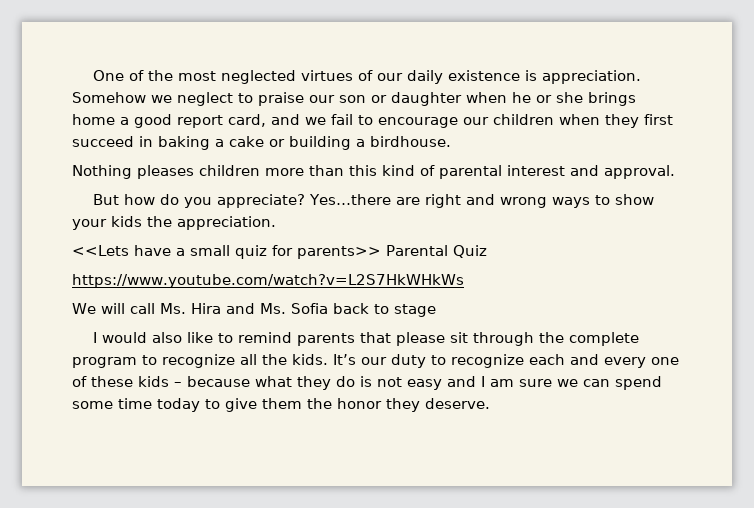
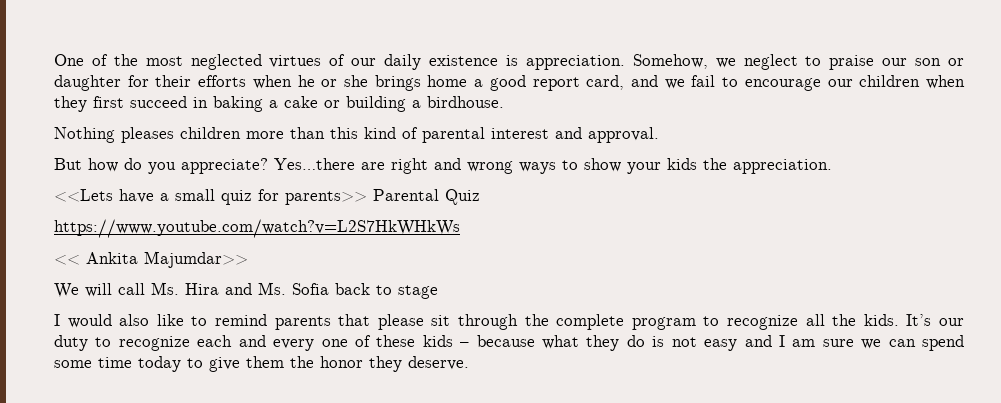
- Somehow we neglect to praise our son or daughter when he or she brings home a good report card, and we fail to encourage our children when they first succeed in baking a cake or building a birdhouse.
+ Somehow, we neglect to praise our son or daughter for their efforts when he or she brings home a good report card, and we fail to encourage our children when they first succeed in baking a cake or building a birdhouse.
+ << Ankita Majumdar>>

